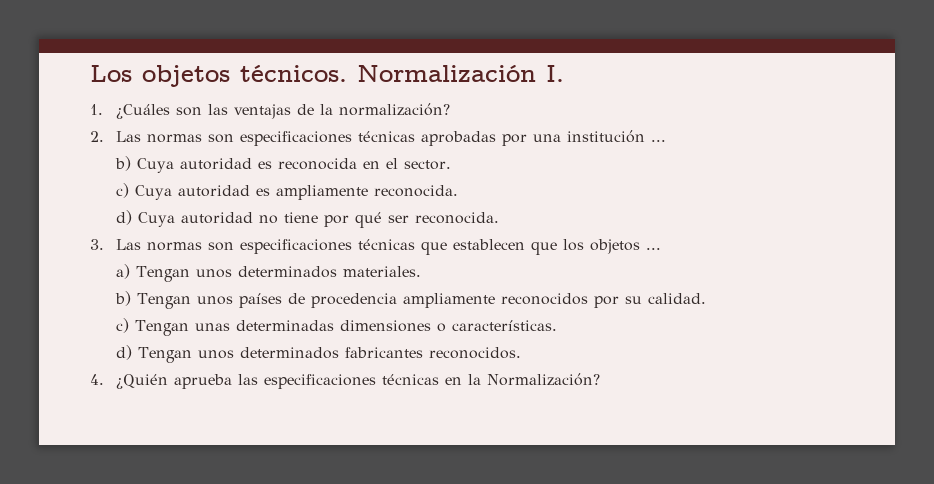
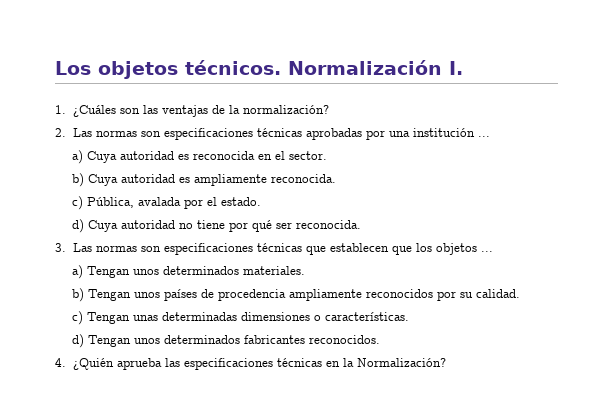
- b) Cuya autoridad es reconocida en el sector.
+ a) Cuya autoridad es reconocida en el sector.
- c) Cuya autoridad es ampliamente reconocida.
+ b) Cuya autoridad es ampliamente reconocida.
+ c) Pública, avalada por el estado.

